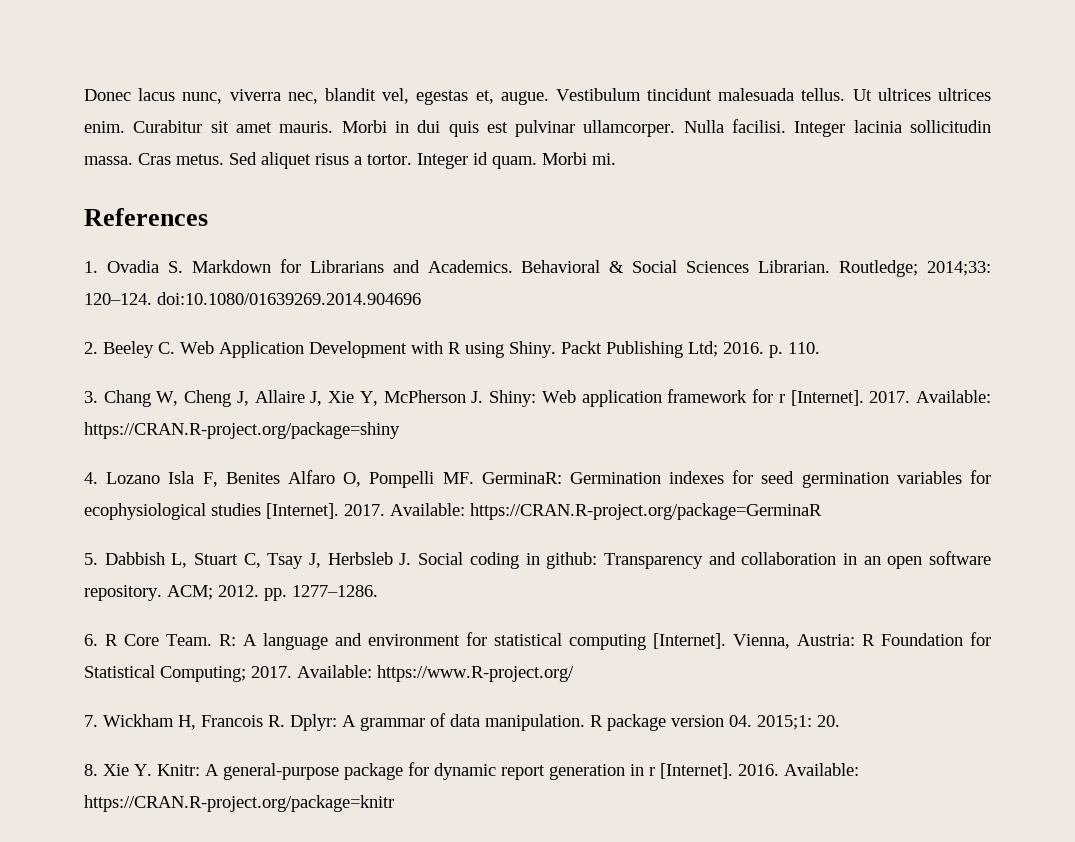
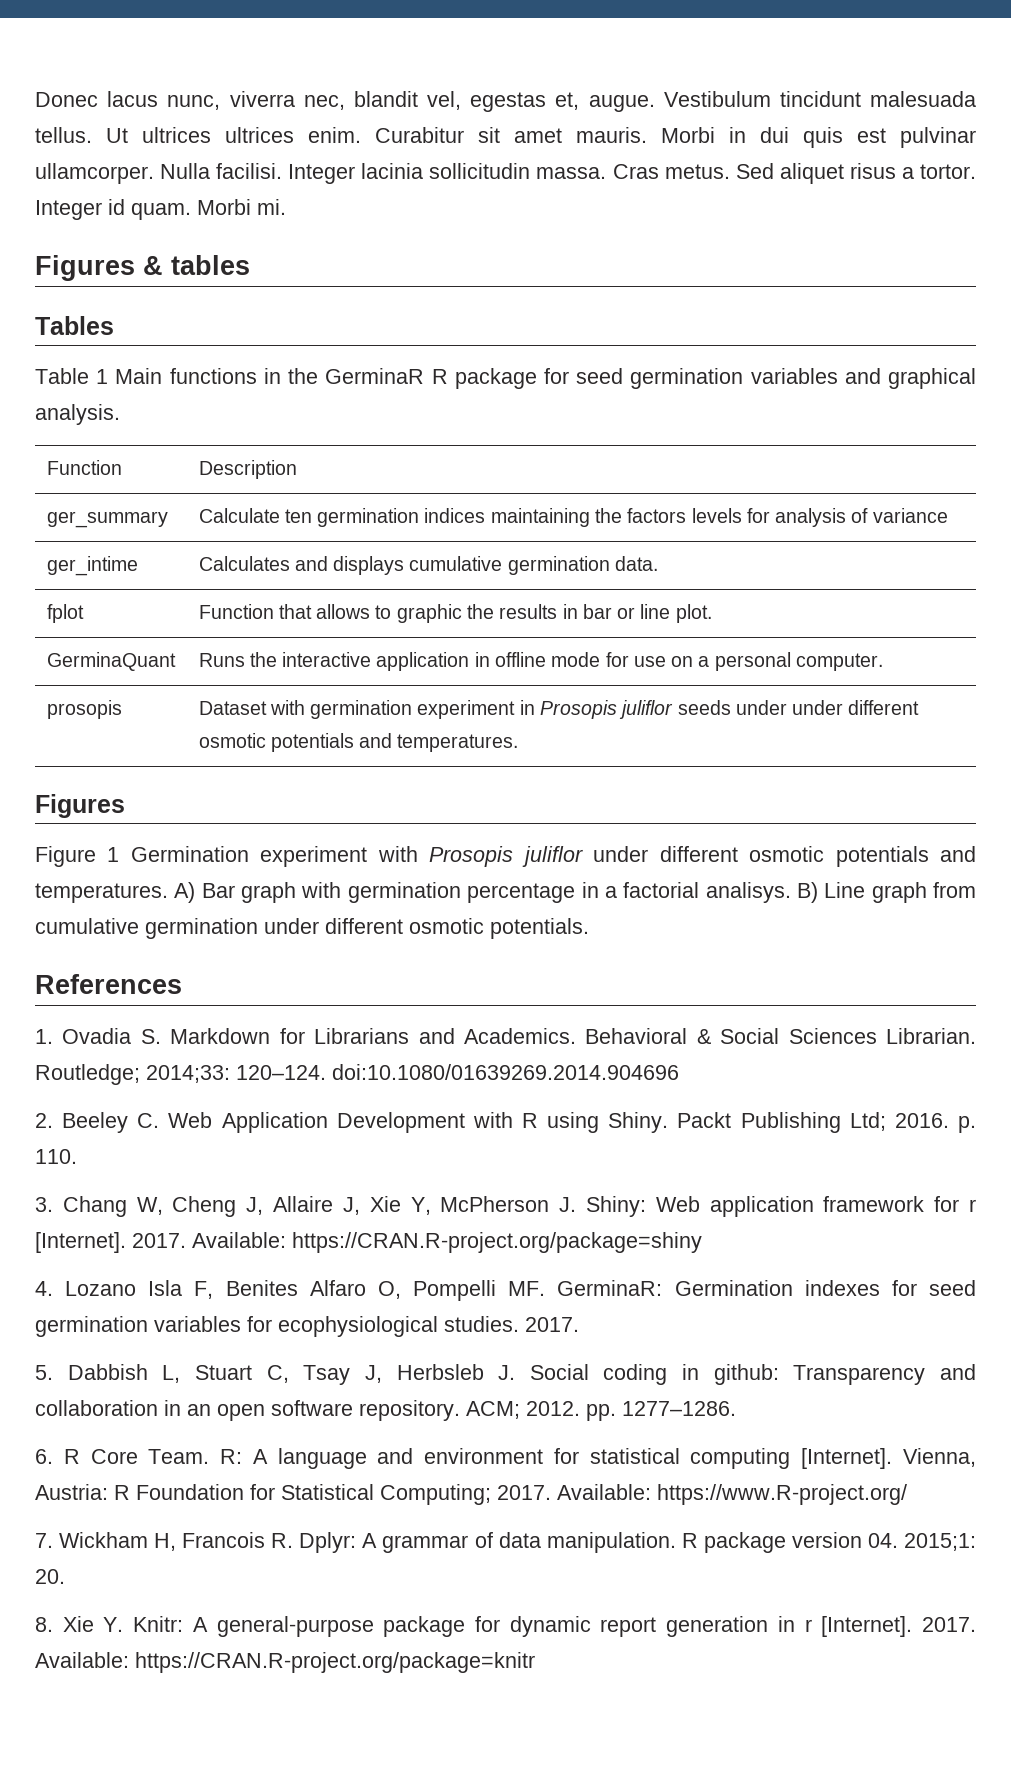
+ Figures & tables
+ Tables
+ Table 1 Main functions in the GerminaR R package for seed germination variables and graphical analysis.
+ Function | Description
+ ger_summary | Calculate ten germination indices maintaining the factors levels for analysis of variance
+ ger_intime | Calculates and displays cumulative germination data.
+ fplot | Function that allows to graphic the results in bar or line plot.
+ GerminaQuant | Runs the interactive application in offline mode for use on a personal computer.
+ prosopis | Dataset with germination experiment in Prosopis juliflor seeds under under different osmotic potentials and temperatures.
+ Figures
+ Figure 1 Germination experiment with Prosopis juliflor under different osmotic potentials and temperatures. A) Bar graph with germination percentage in a factorial analisys. B) Line graph from cumulative germination under different osmotic potentials.
- 4. Lozano Isla F, Benites Alfaro O, Pompelli MF. GerminaR: Germination indexes for seed germination variables for ecophysiological studies [Internet]. 2017. Available: https://CRAN.R-project.org/package=GerminaR
+ 4. Lozano Isla F, Benites Alfaro O, Pompelli MF. GerminaR: Germination indexes for seed germination variables for ecophysiological studies. 2017.
- 8. Xie Y. Knitr: A general-purpose package for dynamic report generation in r [Internet]. 2016.
+ 8. Xie Y. Knitr: A general-purpose package for dynamic report generation in r [Internet]. 2017.

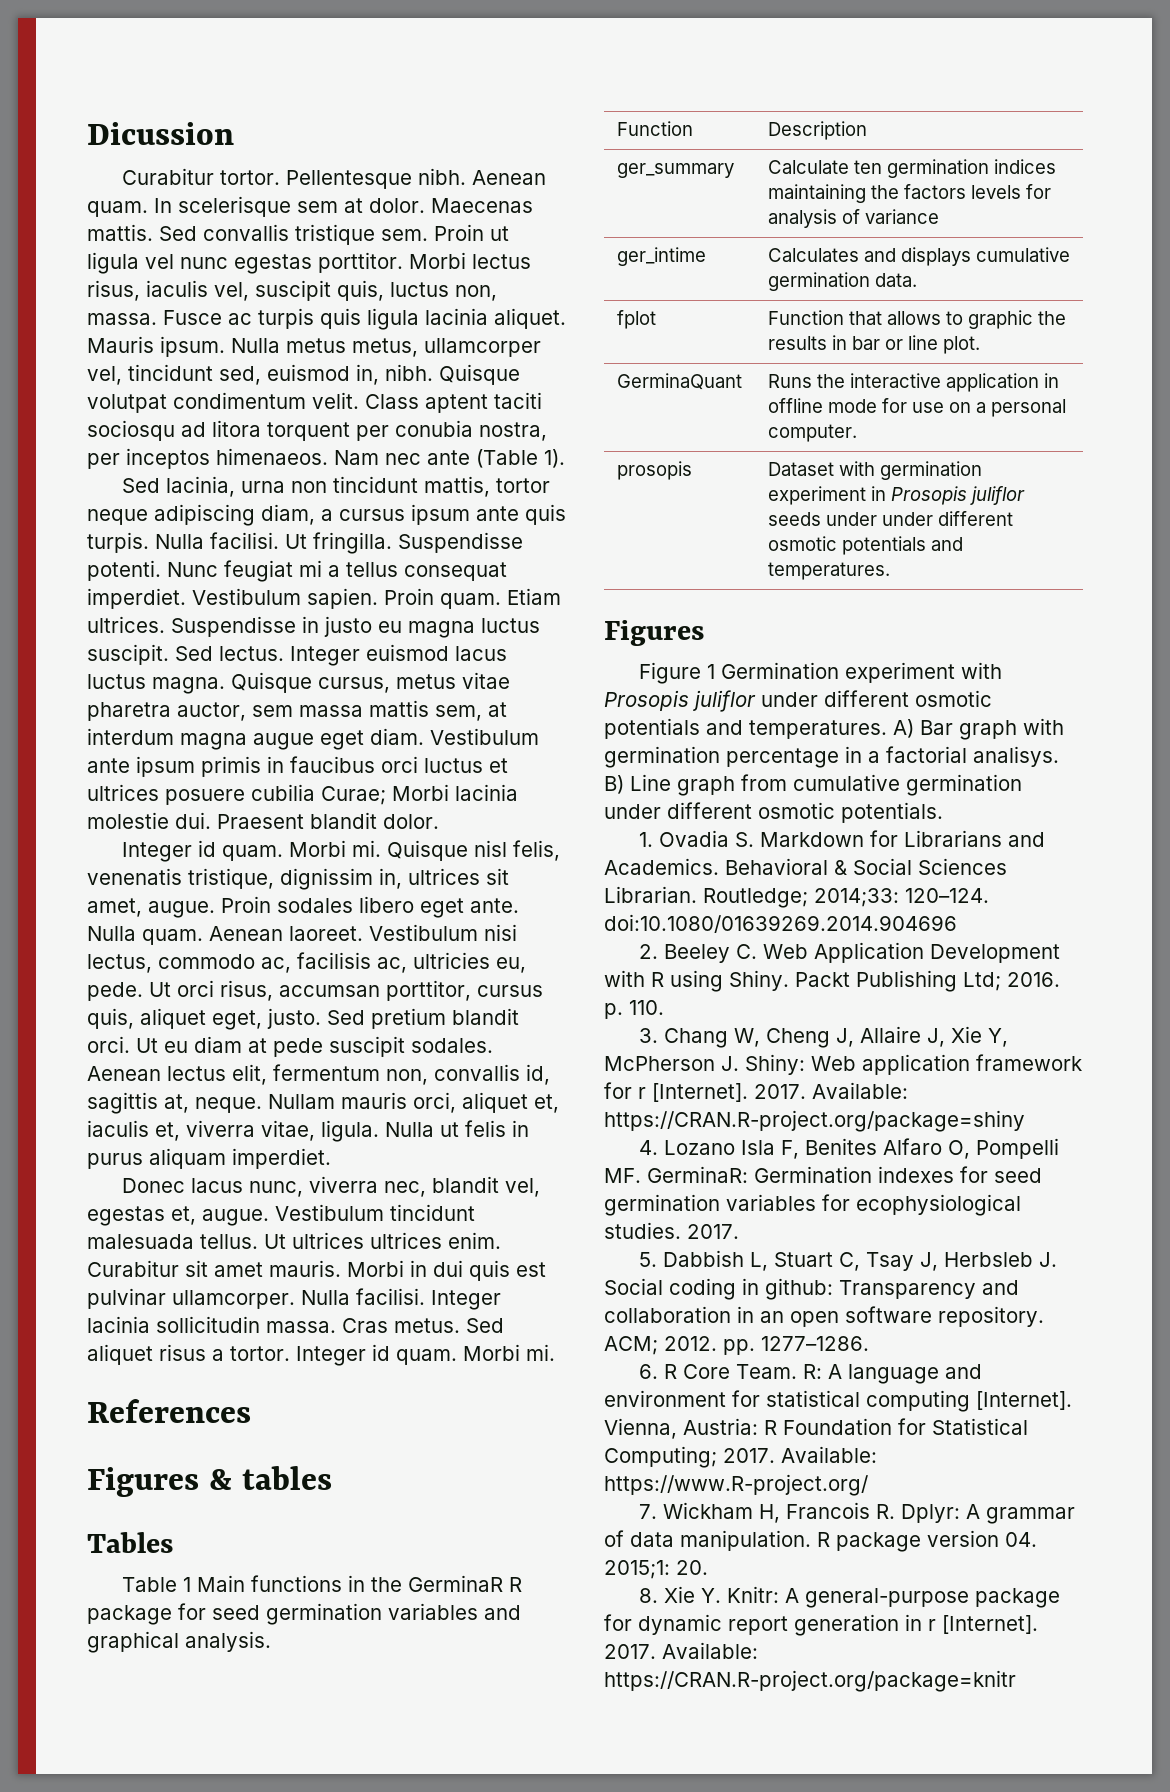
+ Dicussion
+ Curabitur tortor. Pellentesque nibh. Aenean quam. In scelerisque sem at dolor. Maecenas mattis. Sed convallis tristique sem. Proin ut ligula vel nunc egestas porttitor. Morbi lectus risus, iaculis vel, suscipit quis, luctus non, massa. Fusce ac turpis quis ligula lacinia aliquet. Mauris ipsum. Nulla metus metus, ullamcorper vel, tincidunt sed, euismod in, nibh. Quisque volutpat condimentum velit. Class aptent taciti sociosqu ad litora torquent per conubia nostra, per inceptos himenaeos. Nam nec ante (Table 1).
+ Sed lacinia, urna non tincidunt mattis, tortor neque adipiscing diam, a cursus ipsum ante quis turpis. Nulla facilisi. Ut fringilla. Suspendisse potenti. Nunc feugiat mi a tellus consequat imperdiet. Vestibulum sapien. Proin quam. Etiam ultrices. Suspendisse in justo eu magna luctus suscipit. Sed lectus. Integer euismod lacus luctus magna. Quisque cursus, metus vitae pharetra auctor, sem massa mattis sem, at interdum magna augue eget diam. Vestibulum ante ipsum primis in faucibus orci luctus et ultrices posuere cubilia Curae; Morbi lacinia molestie dui. Praesent blandit dolor.
+ Integer id quam. Morbi mi. Quisque nisl felis, venenatis tristique, dignissim in, ultrices sit amet, augue. Proin sodales libero eget ante. Nulla quam. Aenean laoreet. Vestibulum nisi lectus, commodo ac, facilisis ac, ultricies eu, pede. Ut orci risus, accumsan porttitor, cursus quis, aliquet eget, justo. Sed pretium blandit orci. Ut eu diam at pede suscipit sodales. Aenean lectus elit, fermentum non, convallis id, sagittis at, neque. Nullam mauris orci, aliquet et, iaculis et, viverra vitae, ligula. Nulla ut felis in purus aliquam imperdiet.
+ References
- References

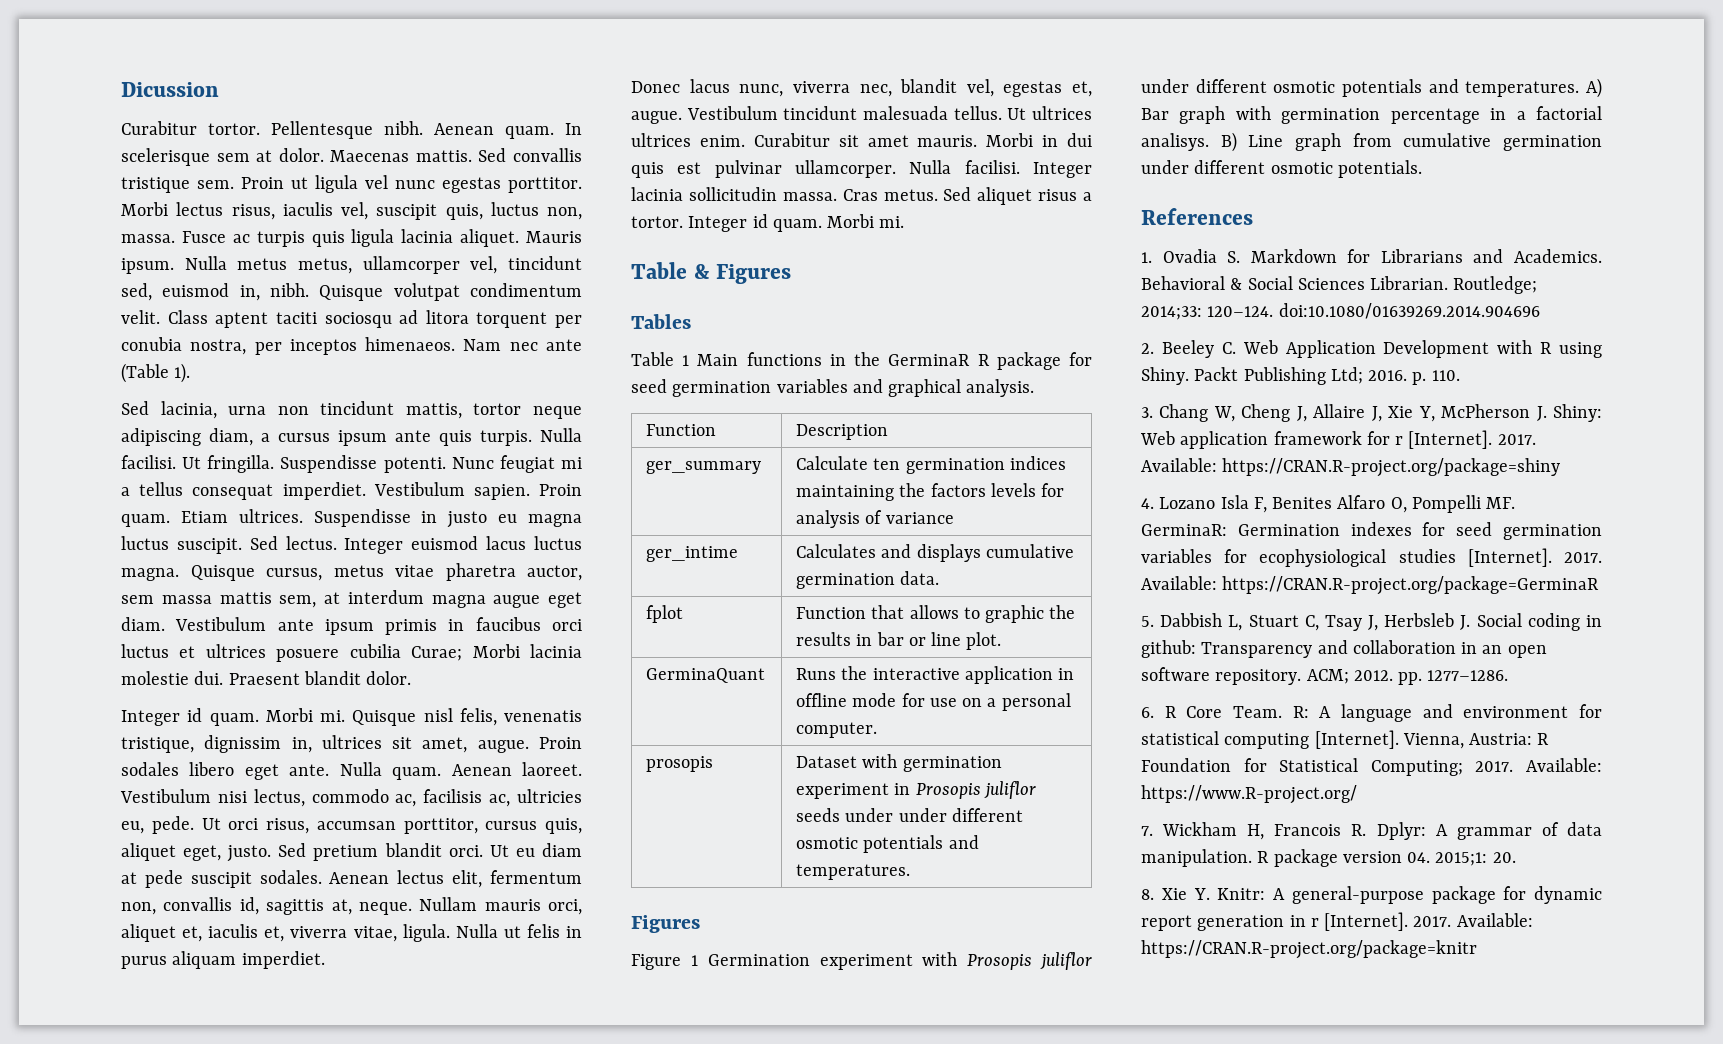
- References
- Figures & tables
+ Table & Figures
+ References
- 4. Lozano Isla F, Benites Alfaro O, Pompelli MF. GerminaR: Germination indexes for seed germination variables for ecophysiological studies. 2017.
+ 4. Lozano Isla F, Benites Alfaro O, Pompelli MF. GerminaR: Germination indexes for seed germination variables for ecophysiological studies [Internet]. 2017. Available: https://CRAN.R-project.org/package=GerminaR

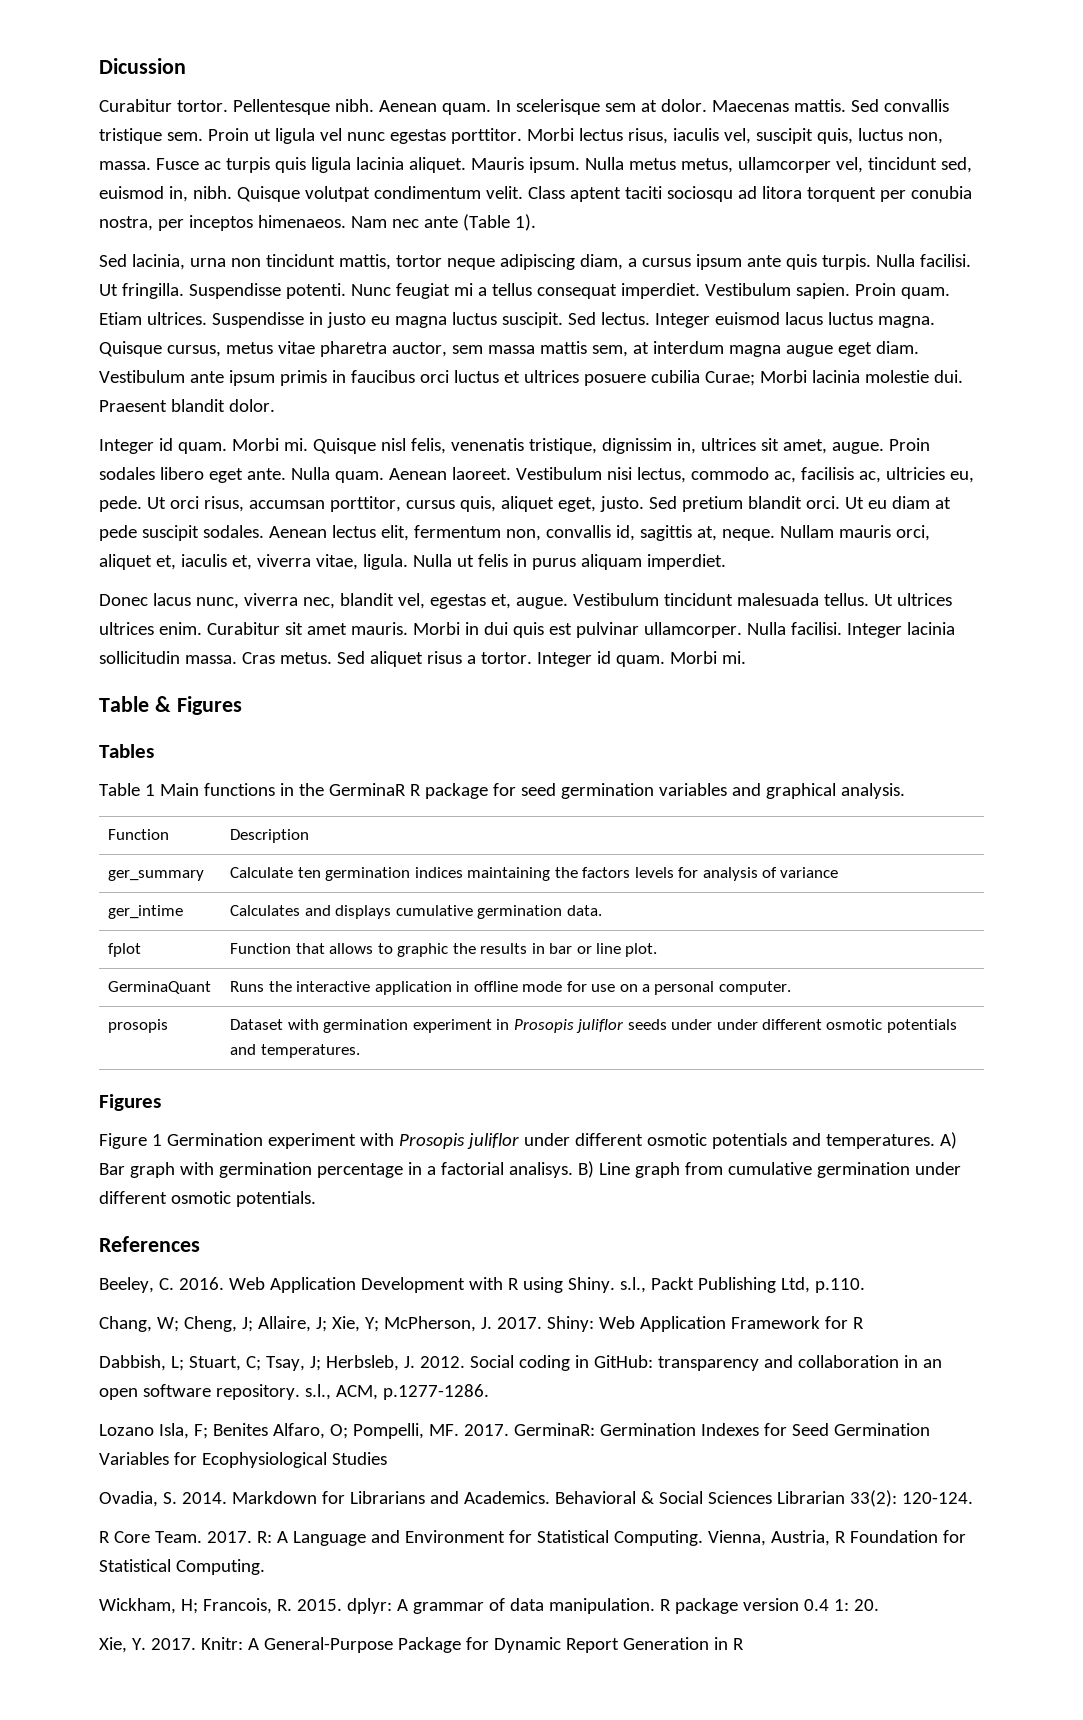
- 1. Ovadia S. Markdown for Librarians and Academics.
+ Beeley, C. 2016. Web Application Development with R using Shiny. s.l., Packt Publishing Ltd, p.110.
+ Chang, W; Cheng, J; Allaire, J; Xie, Y; McPherson, J. 2017. Shiny: Web Application Framework for R
+ Dabbish, L; Stuart, C; Tsay, J; Herbsleb, J. 2012. Social coding in GitHub: transparency and collaboration in an open software repository. s.l., ACM, p.1277-1286.
+ Lozano Isla, F; Benites Alfaro, O; Pompelli, MF. 2017. GerminaR: Germination Indexes for Seed Germination Variables for Ecophysiological Studies
+ Ovadia, S. 2014. Markdown for Librarians and Academics.
- Behavioral & Social Sciences Librarian. Routledge; 2014;33: 120–124. doi:10.1080/01639269.2014.904696
- 2. Beeley C. Web Application Development with R using Shiny. Packt Publishing Ltd; 2016. p. 110.
- 3. Chang W, Cheng J, Allaire J, Xie Y, McPherson J. Shiny: Web application framework for r [Internet]. 2017. Available: https://CRAN.R-project.org/package=shiny
- 4. Lozano Isla F, Benites Alfaro O, Pompelli MF. GerminaR: Germination indexes for seed germination variables for ecophysiological studies [Internet]. 2017. Available: https://CRAN.R-project.org/package=GerminaR
- 5. Dabbish L, Stuart C, Tsay J, Herbsleb J. Social coding in github: Transparency and collaboration in an open software repository. ACM; 2012. pp. 1277–1286.
- 6. R Core Team.
+ Behavioral & Social Sciences Librarian 33(2): 120-124.
+ R Core Team. 2017.
- R: A language and environment for statistical computing [Internet]. Vienna, Austria: R Foundation for Statistical Computing; 2017. Available: https://www.R-project.org/
- 7. Wickham H, Francois R. Dplyr: A grammar of data manipulation.
+ R: A Language and Environment for Statistical Computing. Vienna, Austria, R Foundation for Statistical Computing.
+ Wickham, H; Francois, R. 2015. dplyr: A grammar of data manipulation.
- R package version 04. 2015;1: 20.
+ R package version 0.4 1: 20.
- 8. Xie Y. Knitr: A general-purpose package for dynamic report generation in r [Internet]. 2017. Available: https://CRAN.R-project.org/package=knitr
+ Xie, Y. 2017. Knitr: A General-Purpose Package for Dynamic Report Generation in R

